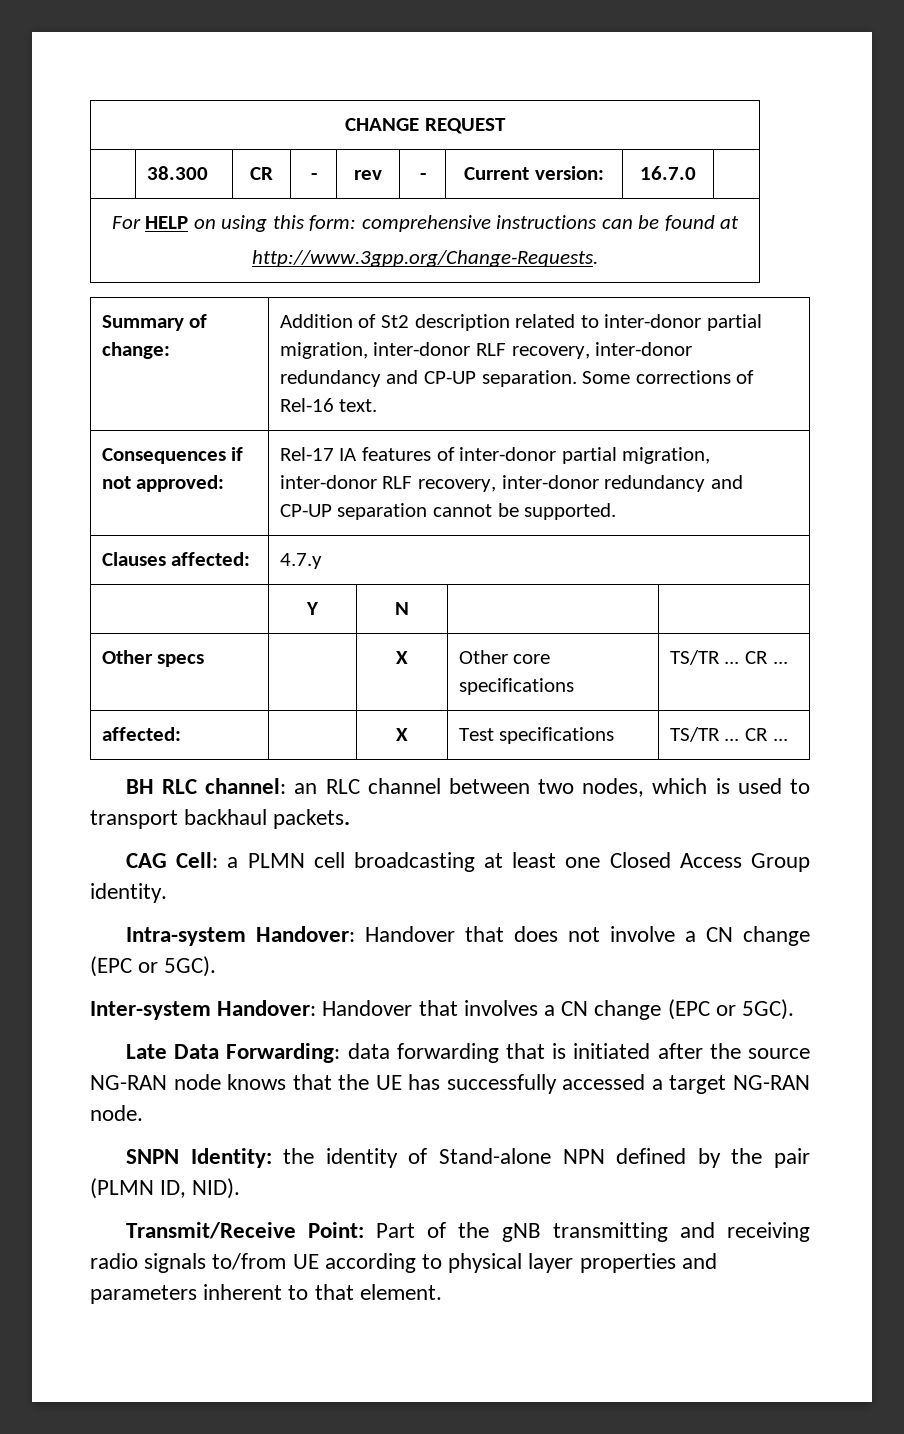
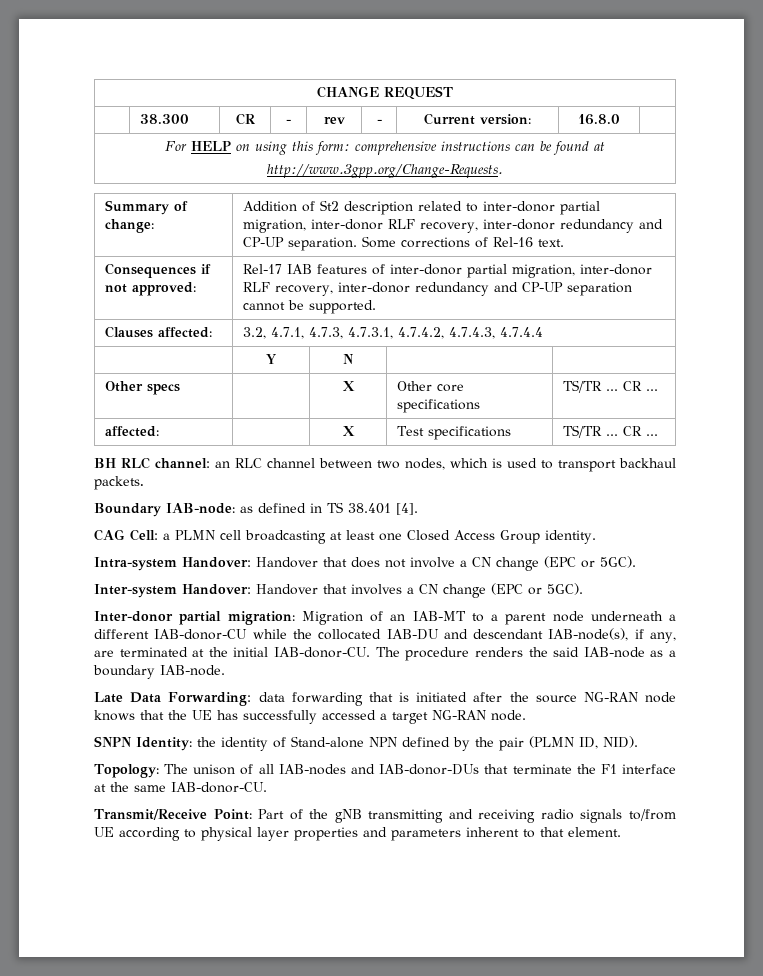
- | 38.300 | CR | - | rev | - | Current version: | 16.7.0 |
+ | 38.300 | CR | - | rev | - | Current version: | 16.8.0 |
- Consequences if not approved: | Rel-17 IA features of inter-donor partial migration, inter-donor RLF recovery, inter-donor redundancy and CP-UP separation cannot be supported.
+ Consequences if not approved: | Rel-17 IAB features of inter-donor partial migration, inter-donor RLF recovery, inter-donor redundancy and CP-UP separation cannot be supported.
- Clauses affected: | 4.7.y
+ Clauses affected: | 3.2, 4.7.1, 4.7.3, 4.7.3.1, 4.7.4.2, 4.7.4.3, 4.7.4.4
+ Boundary IAB-node: as defined in TS 38.401 [4].
+ Inter-donor partial migration: Migration of an IAB-MT to a parent node underneath a different IAB-donor-CU while the collocated IAB-DU and descendant IAB-node(s), if any, are terminated at the initial IAB-donor-CU. The procedure renders the said IAB-node as a boundary IAB-node.
+ Topology: The unison of all IAB-nodes and IAB-donor-DUs that terminate the F1 interface at the same IAB-donor-CU.

